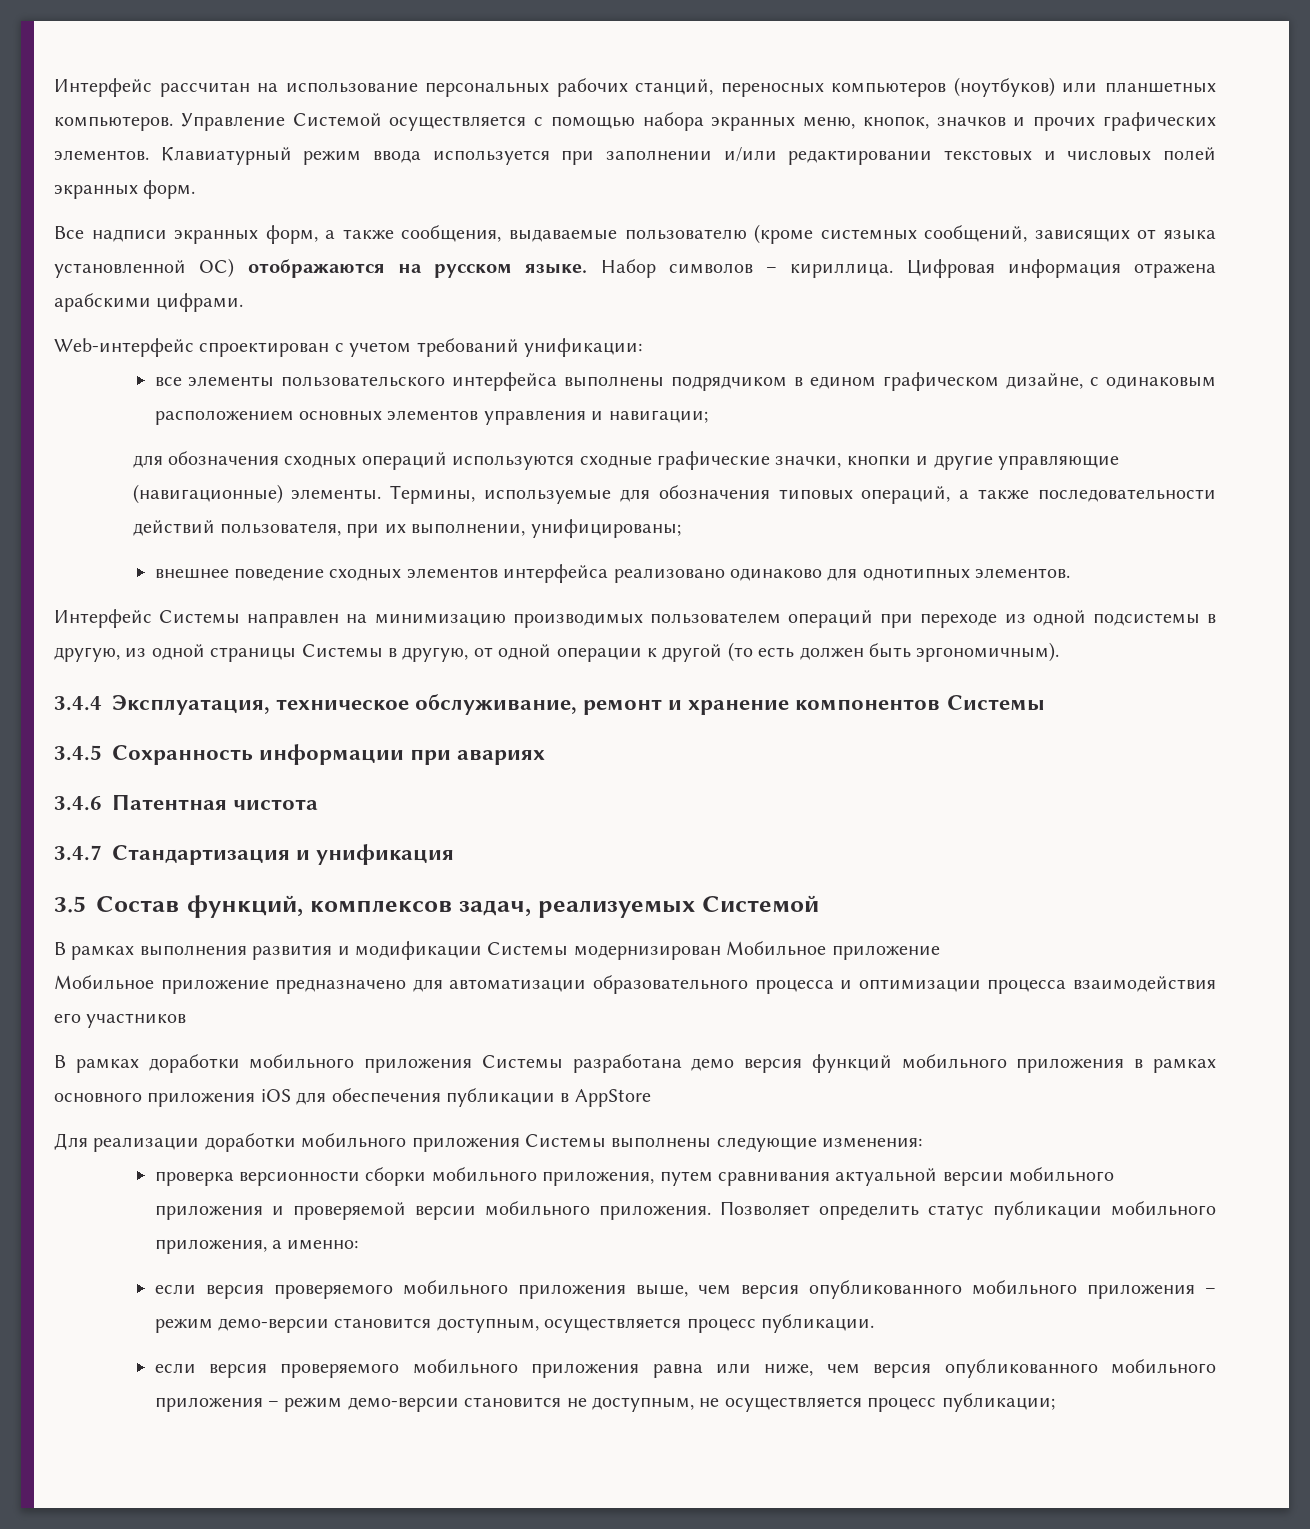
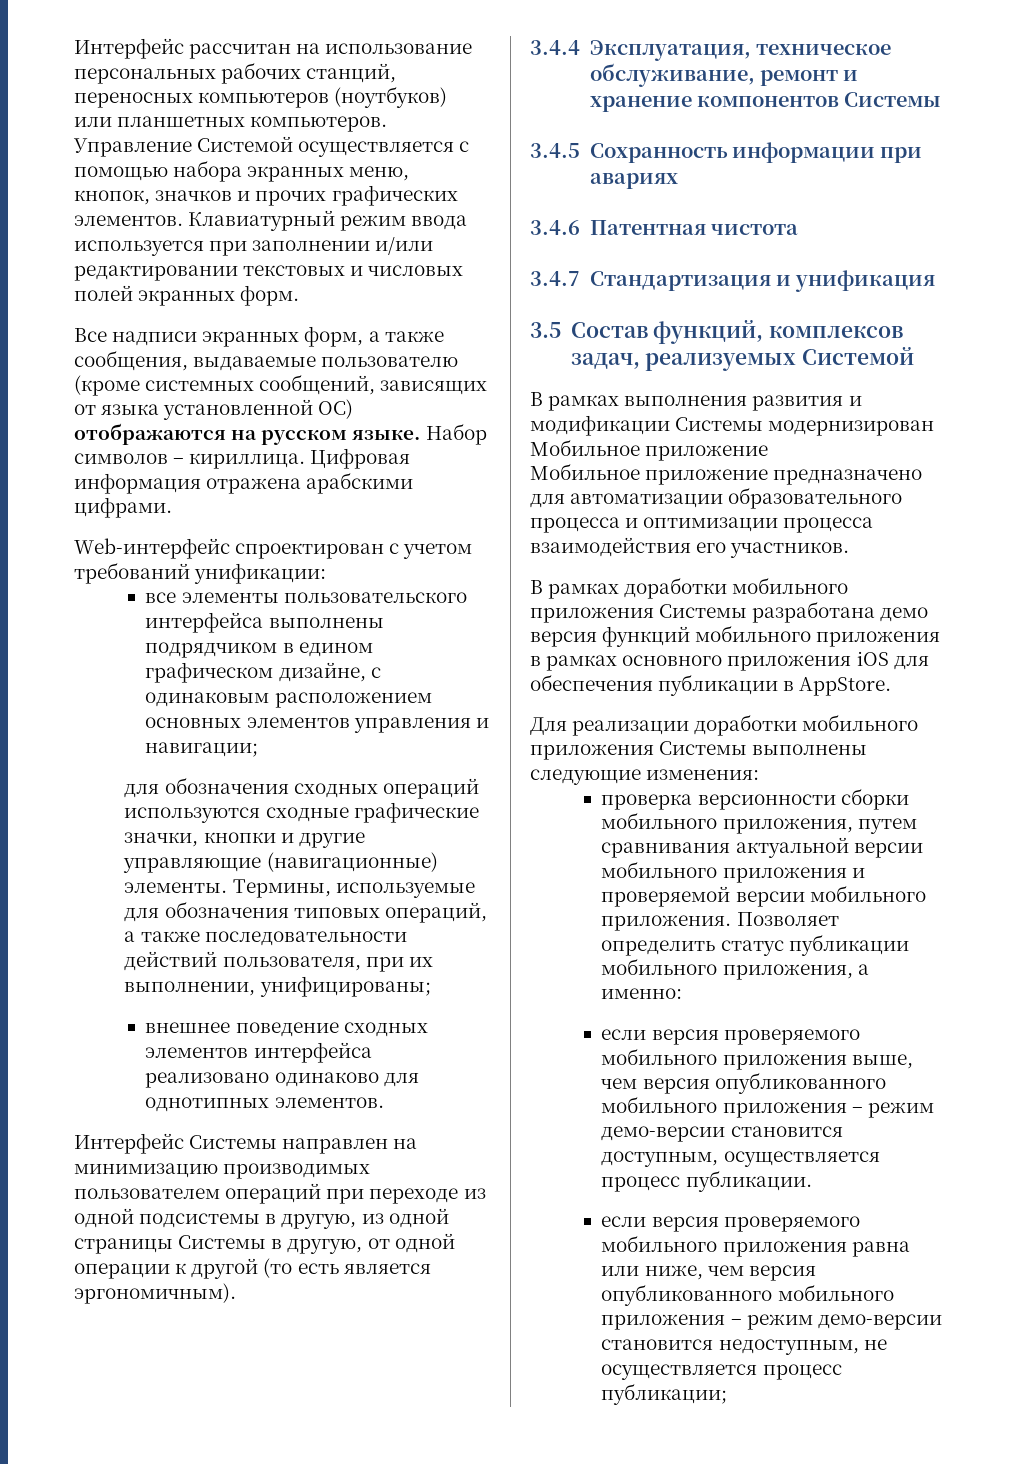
- Интерфейс Системы направлен на минимизацию производимых пользователем операций при переходе из одной подсистемы в другую, из одной страницы Системы в другую, от одной операции к другой (то есть должен быть эргономичным).
+ Интерфейс Системы направлен на минимизацию производимых пользователем операций при переходе из одной подсистемы в другую, из одной страницы Системы в другую, от одной операции к другой (то есть является эргономичным).
- Мобильное приложение предназначено для автоматизации образовательного процесса и оптимизации процесса взаимодействия его участников
+ Мобильное приложение предназначено для автоматизации образовательного процесса и оптимизации процесса взаимодействия его участников.
- В рамках доработки мобильного приложения Системы разработана демо версия функций мобильного приложения в рамках основного приложения iOS для обеспечения публикации в AppStore
+ В рамках доработки мобильного приложения Системы разработана демо версия функций мобильного приложения в рамках основного приложения iOS для обеспечения публикации в AppStore.
- если версия проверяемого мобильного приложения равна или ниже, чем версия опубликованного мобильного приложения – режим демо-версии становится не доступным, не осуществляется процесс публикации;
+ если версия проверяемого мобильного приложения равна или ниже, чем версия опубликованного мобильного приложения – режим демо-версии становится недоступным, не осуществляется процесс публикации;

